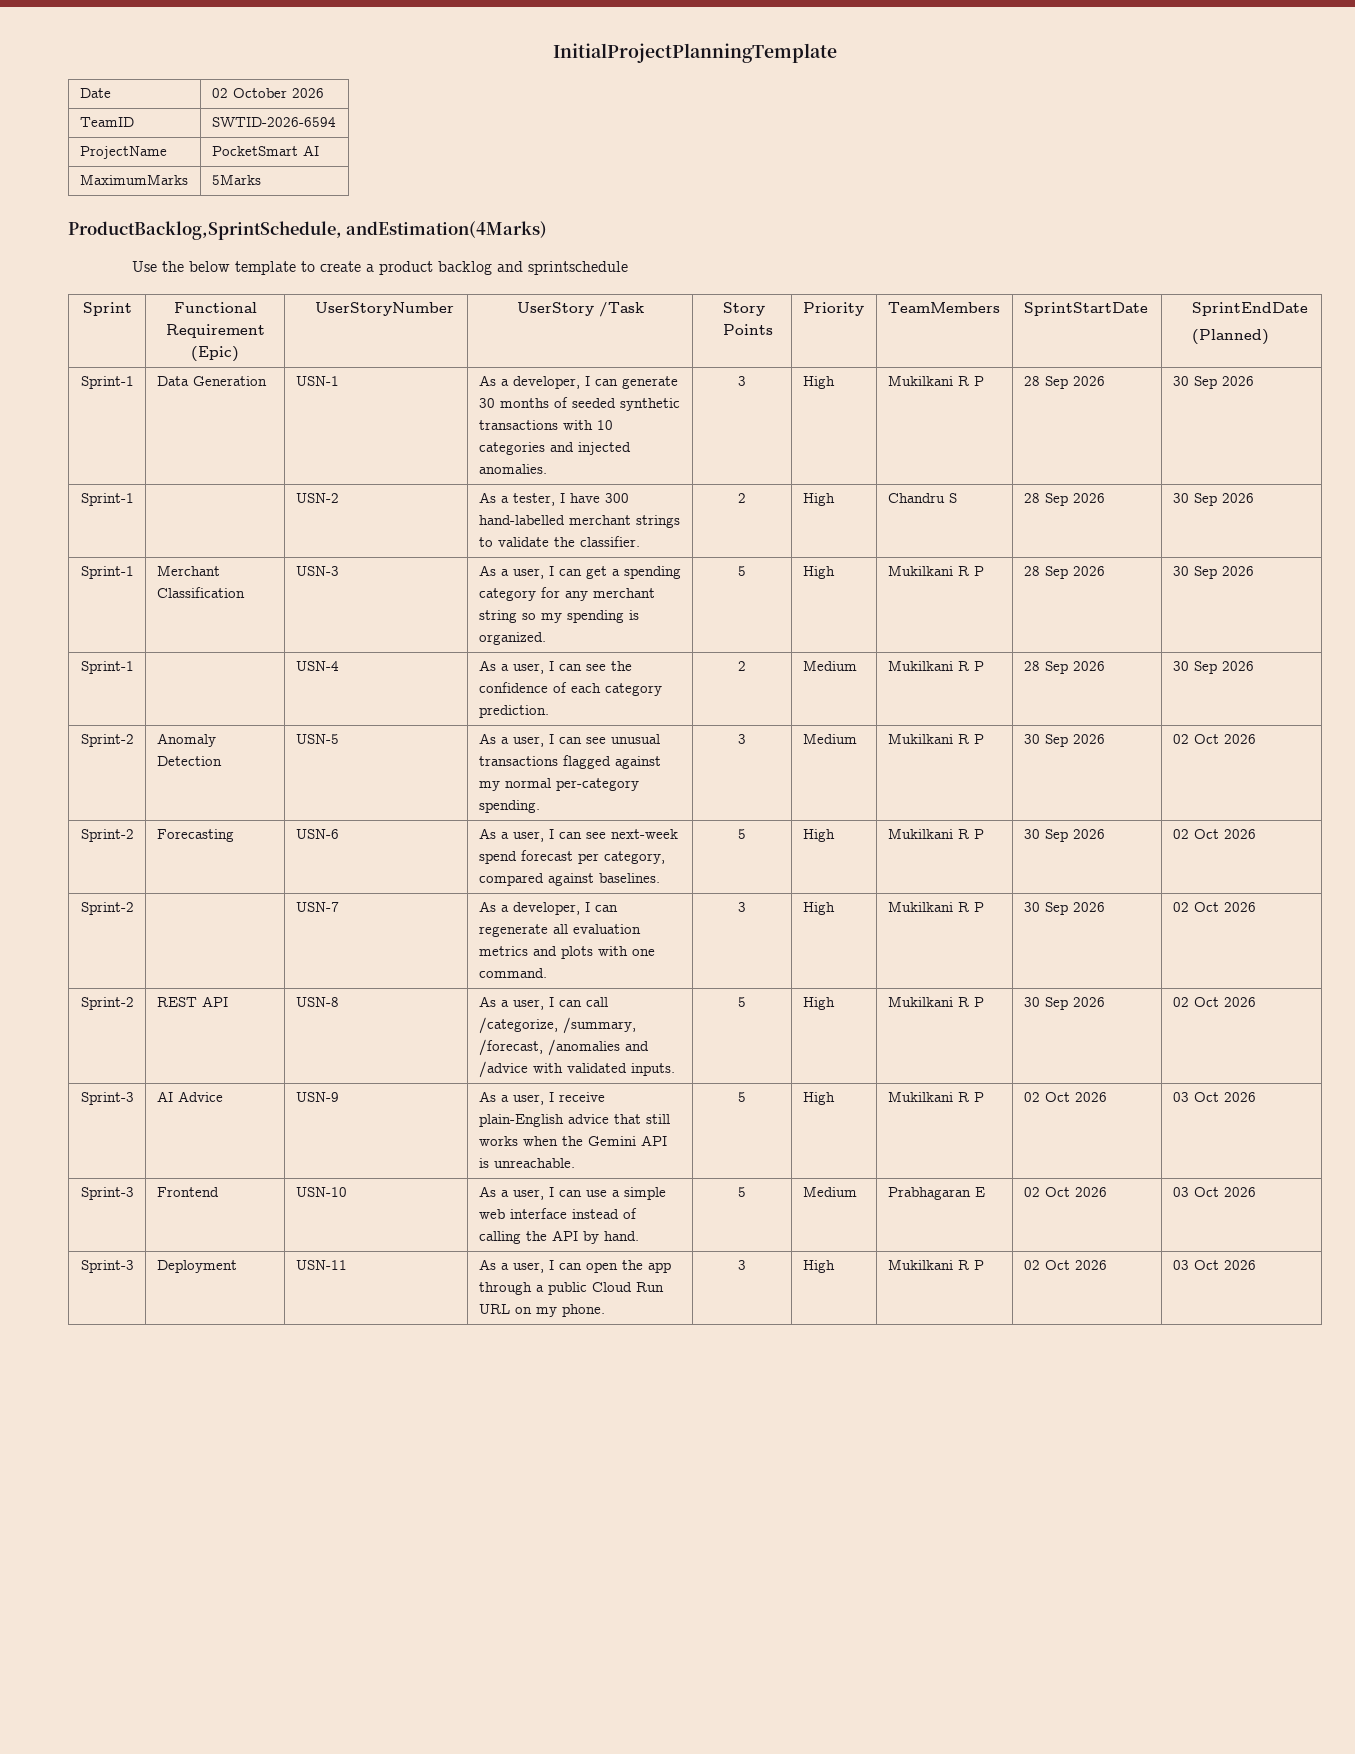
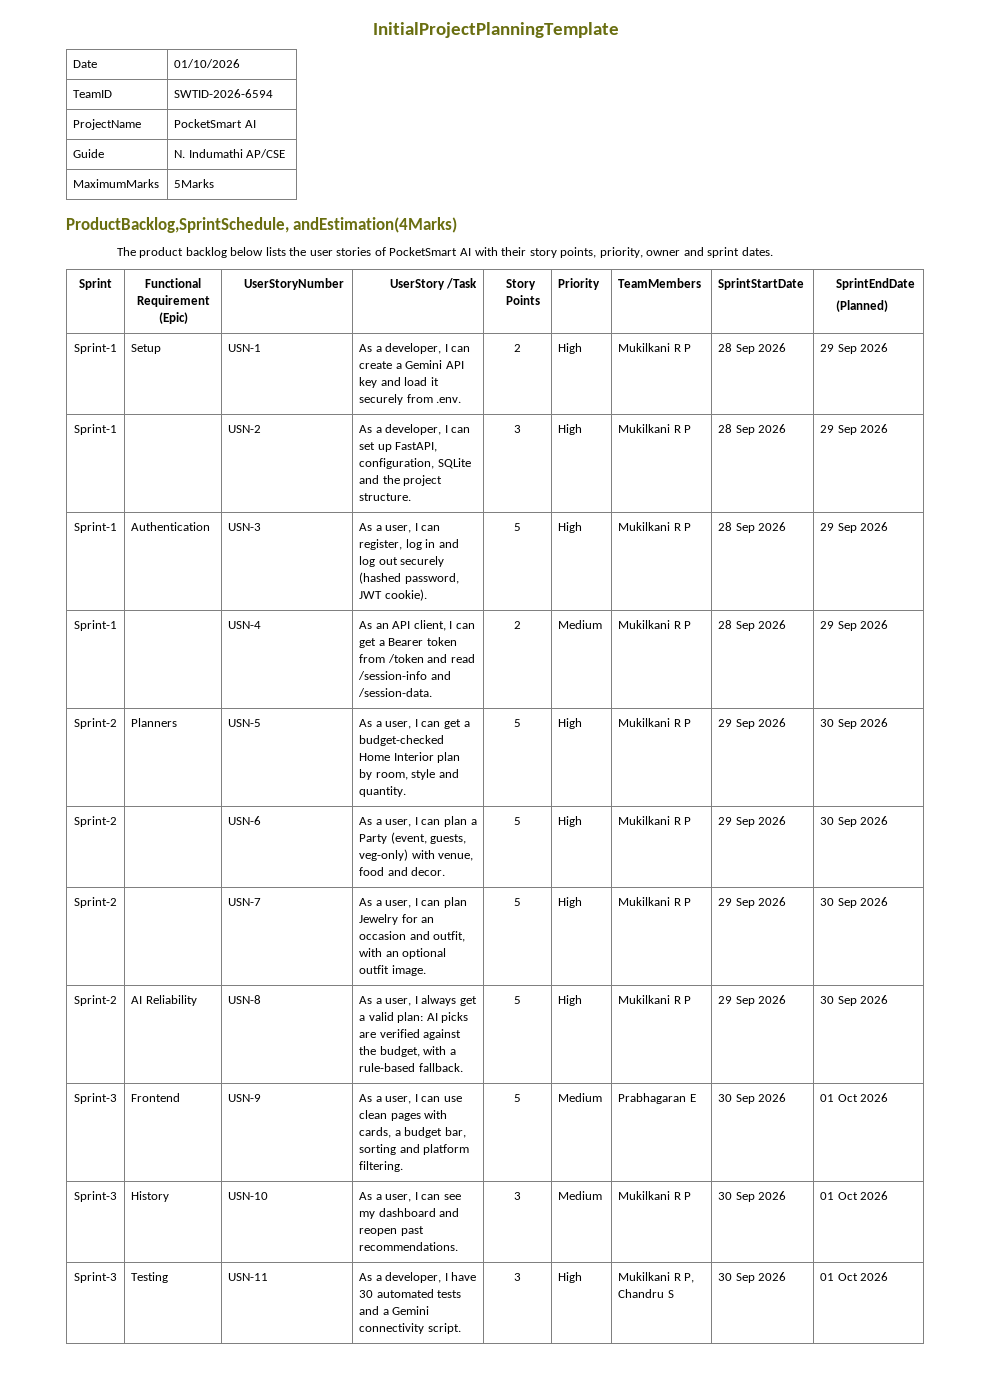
- Date | 02 October 2026
+ Date | 01/10/2026
+ Guide | N. Indumathi AP/CSE
- Use the below template to create a product backlog and sprintschedule
+ The product backlog below lists the user stories of PocketSmart AI with their story points, priority, owner and sprint dates.
- Sprint-1 | Data Generation | USN-1 | As a developer, I can generate 30 months of seeded synthetic transactions with 10 categories and injected anomalies. | 3 | High | Mukilkani R P | 28 Sep 2026 | 30 Sep 2026
- Sprint-1 | | USN-2 | As a tester, I have 300 hand-labelled merchant strings to validate the classifier. | 2 | High | Chandru S | 28 Sep 2026 | 30 Sep 2026
- Sprint-1 | Merchant Classification | USN-3 | As a user, I can get a spending category for any merchant string so my spending is organized. | 5 | High | Mukilkani R P | 28 Sep 2026 | 30 Sep 2026
+ Sprint-1 | Setup | USN-1 | As a developer, I can create a Gemini API key and load it securely from .env. | 2 | High | Mukilkani R P | 28 Sep 2026 | 29 Sep 2026
+ Sprint-1 | | USN-2 | As a developer, I can set up FastAPI, configuration, SQLite and the project structure. | 3 | High | Mukilkani R P | 28 Sep 2026 | 29 Sep 2026
+ Sprint-1 | Authentication | USN-3 | As a user, I can register, log in and log out securely (hashed password, JWT cookie). | 5 | High | Mukilkani R P | 28 Sep 2026 | 29 Sep 2026
- Sprint-1 | | USN-4 | As a user, I can see the confidence of each category prediction. | 2 | Medium | Mukilkani R P | 28 Sep 2026 | 30 Sep 2026
- Sprint-2 | Anomaly Detection | USN-5 | As a user, I can see unusual transactions flagged against my normal per-category spending. | 3 | Medium | Mukilkani R P | 30 Sep 2026 | 02 Oct 2026
- Sprint-2 | Forecasting | USN-6 | As a user, I can see next-week spend forecast per category, compared against baselines. | 5 | High | Mukilkani R P | 30 Sep 2026 | 02 Oct 2026
- Sprint-2 | | USN-7 | As a developer, I can regenerate all evaluation metrics and plots with one command. | 3 | High | Mukilkani R P | 30 Sep 2026 | 02 Oct 2026
- Sprint-2 | REST API | USN-8 | As a user, I can call /categorize, /summary, /forecast, /anomalies and /advice with validated inputs. | 5 | High | Mukilkani R P | 30 Sep 2026 | 02 Oct 2026
- Sprint-3 | AI Advice | USN-9 | As a user, I receive plain-English advice that still works when the Gemini API is unreachable. | 5 | High | Mukilkani R P | 02 Oct 2026 | 03 Oct 2026
- Sprint-3 | Frontend | USN-10 | As a user, I can use a simple web interface instead of calling the API by hand. | 5 | Medium | Prabhagaran E | 02 Oct 2026 | 03 Oct 2026
- Sprint-3 | Deployment | USN-11 | As a user, I can open the app through a public Cloud Run URL on my phone. | 3 | High | Mukilkani R P | 02 Oct 2026 | 03 Oct 2026
+ Sprint-1 | | USN-4 | As an API client, I can get a Bearer token from /token and read /session-info and /session-data. | 2 | Medium | Mukilkani R P | 28 Sep 2026 | 29 Sep 2026
+ Sprint-2 | Planners | USN-5 | As a user, I can get a budget-checked Home Interior plan by room, style and quantity. | 5 | High | Mukilkani R P | 29 Sep 2026 | 30 Sep 2026
+ Sprint-2 | | USN-6 | As a user, I can plan a Party (event, guests, veg-only) with venue, food and decor. | 5 | High | Mukilkani R P | 29 Sep 2026 | 30 Sep 2026
+ Sprint-2 | | USN-7 | As a user, I can plan Jewelry for an occasion and outfit, with an optional outfit image. | 5 | High | Mukilkani R P | 29 Sep 2026 | 30 Sep 2026
+ Sprint-2 | AI Reliability | USN-8 | As a user, I always get a valid plan: AI picks are verified against the budget, with a rule-based fallback. | 5 | High | Mukilkani R P | 29 Sep 2026 | 30 Sep 2026
+ Sprint-3 | Frontend | USN-9 | As a user, I can use clean pages with cards, a budget bar, sorting and platform filtering. | 5 | Medium | Prabhagaran E | 30 Sep 2026 | 01 Oct 2026
+ Sprint-3 | History | USN-10 | As a user, I can see my dashboard and reopen past recommendations. | 3 | Medium | Mukilkani R P | 30 Sep 2026 | 01 Oct 2026
+ Sprint-3 | Testing | USN-11 | As a developer, I have 30 automated tests and a Gemini connectivity script. | 3 | High | Mukilkani R P, Chandru S | 30 Sep 2026 | 01 Oct 2026

